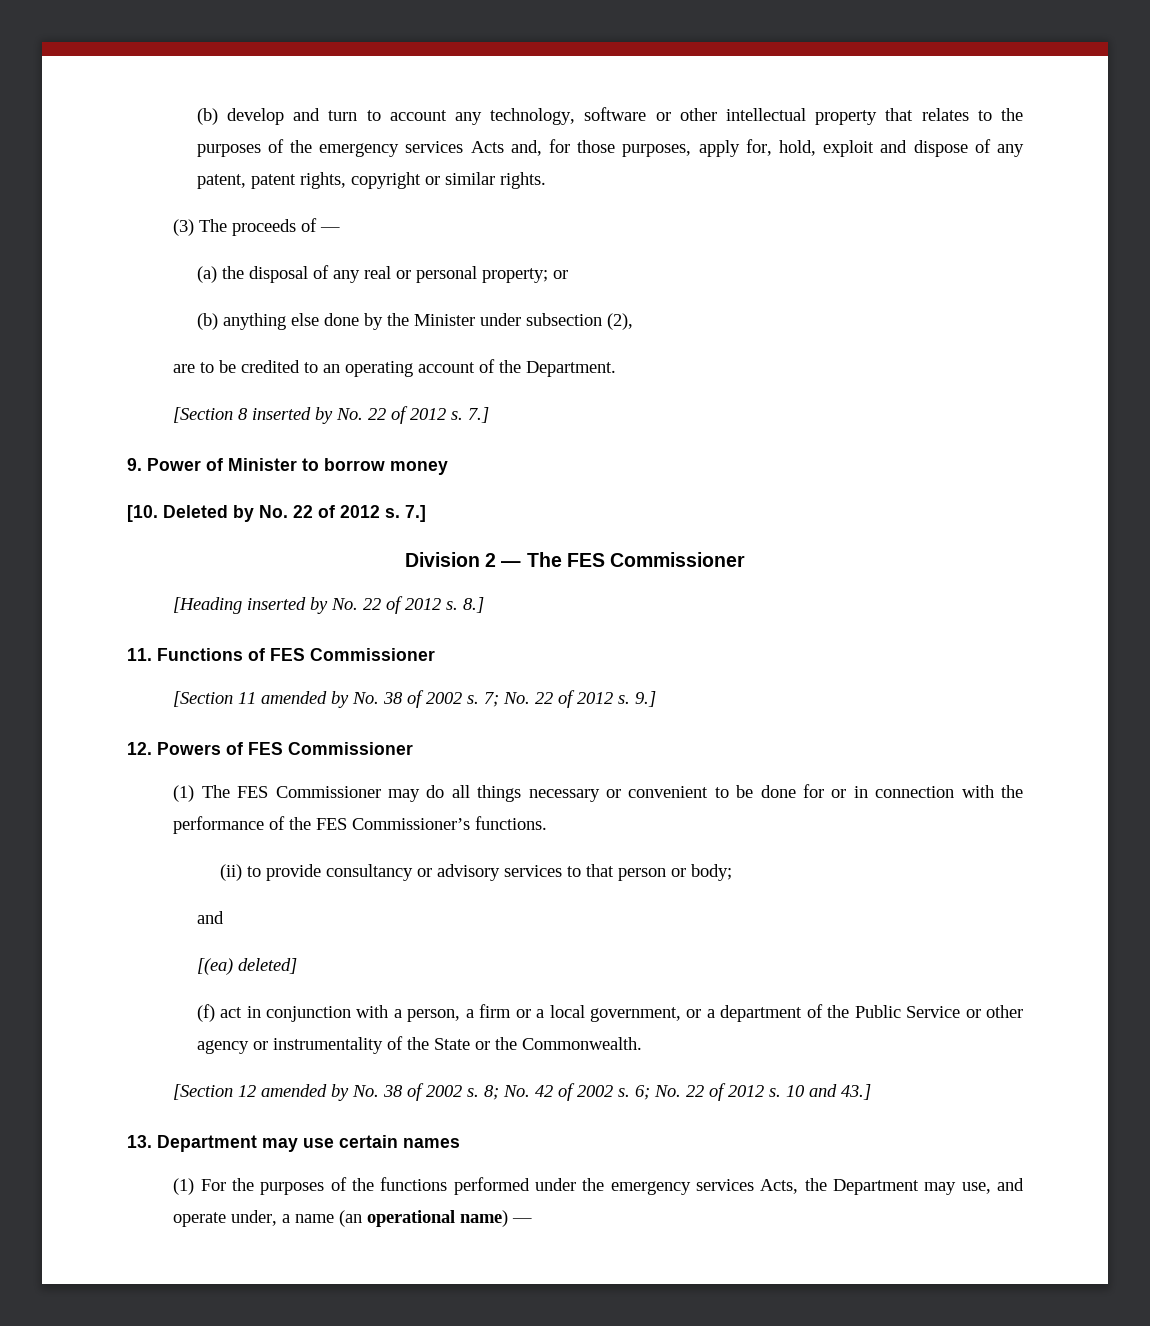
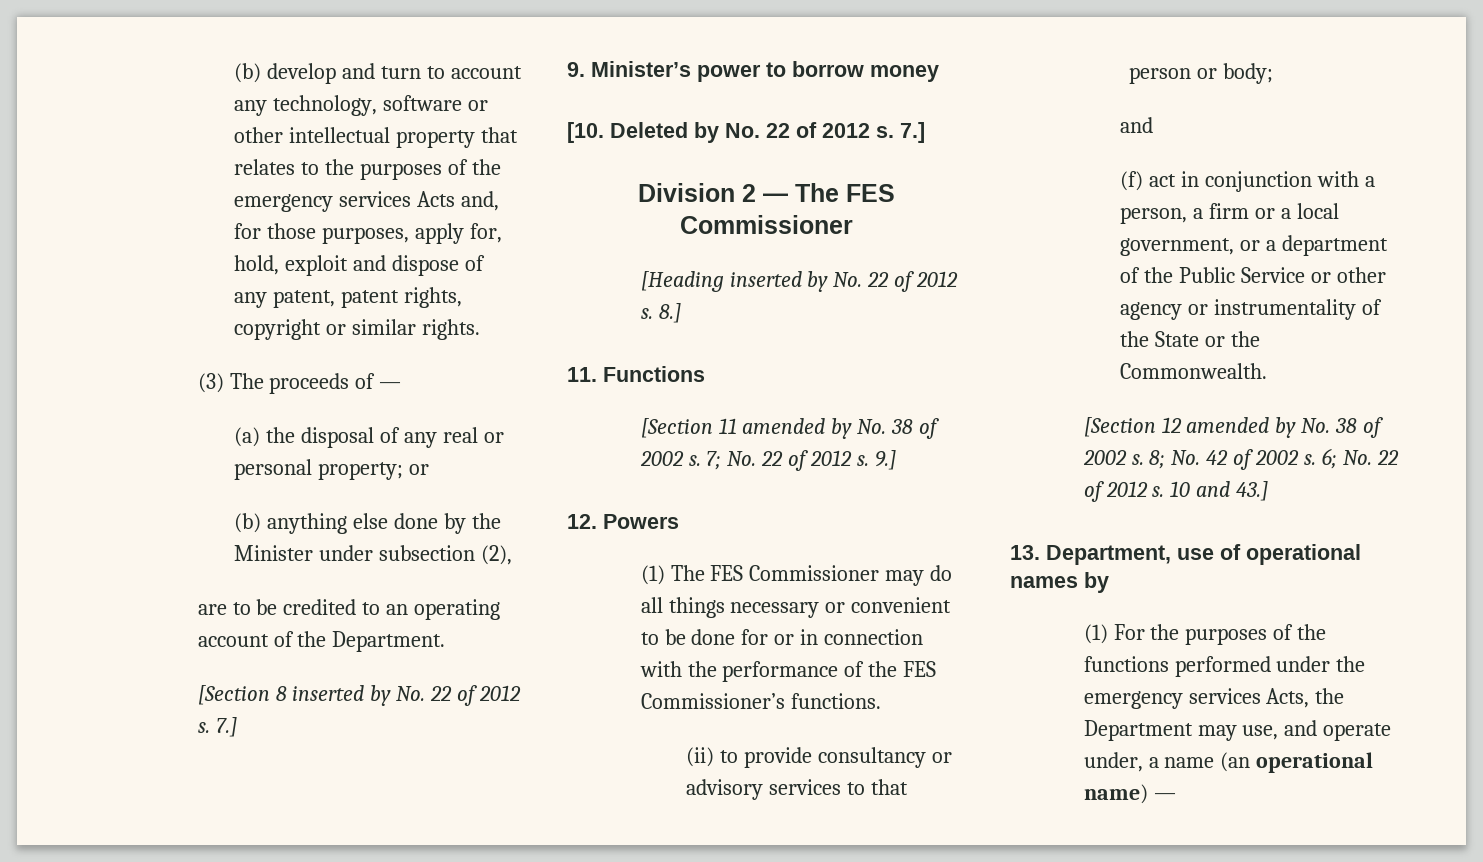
- 9. Power of Minister to borrow money
+ 9. Minister’s power to borrow money
- 11. Functions of FES Commissioner
+ 11. Functions
- 12. Powers of FES Commissioner
+ 12. Powers
- [(ea) deleted]
- 13. Department may use certain names
+ 13. Department, use of operational names by

